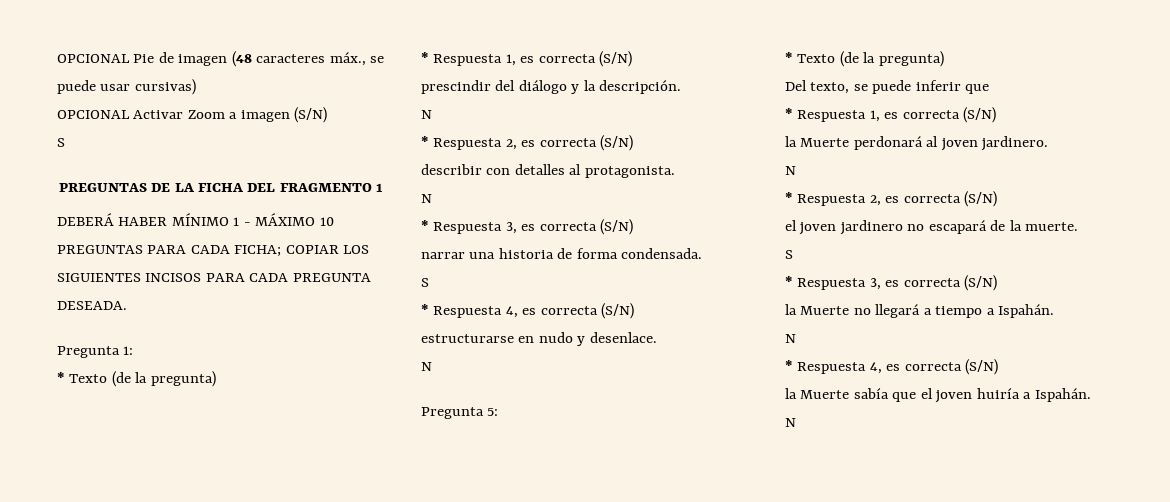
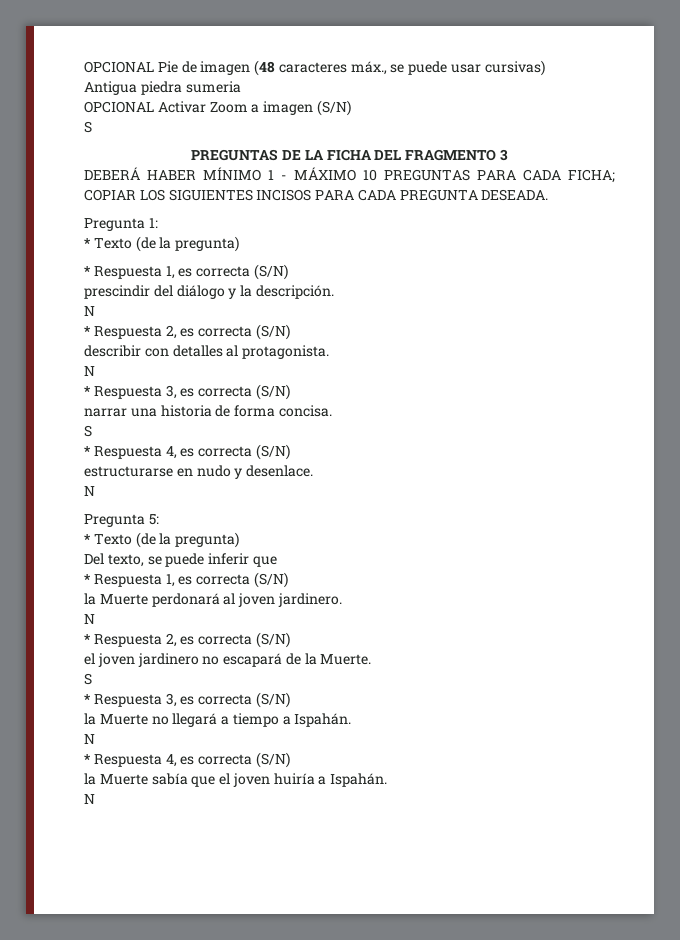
+ Antigua piedra sumeria
- PREGUNTAS DE LA FICHA DEL FRAGMENTO 1
+ PREGUNTAS DE LA FICHA DEL FRAGMENTO 3
- narrar una historia de forma condensada.
+ narrar una historia de forma concisa.
- el joven jardinero no escapará de la muerte.
+ el joven jardinero no escapará de la Muerte.

